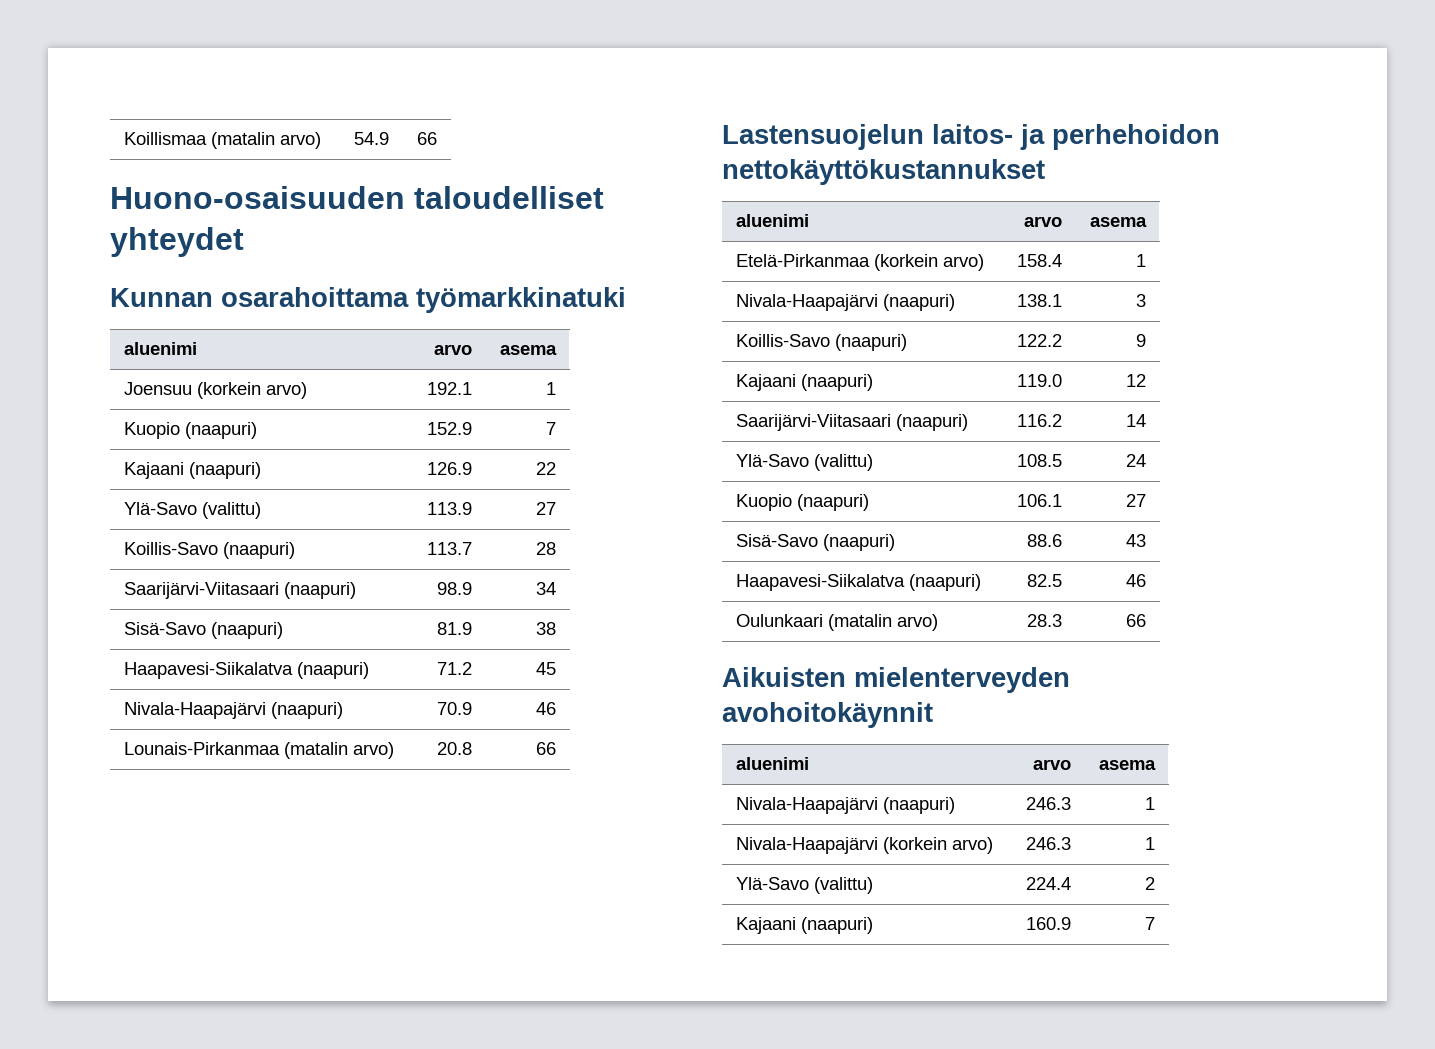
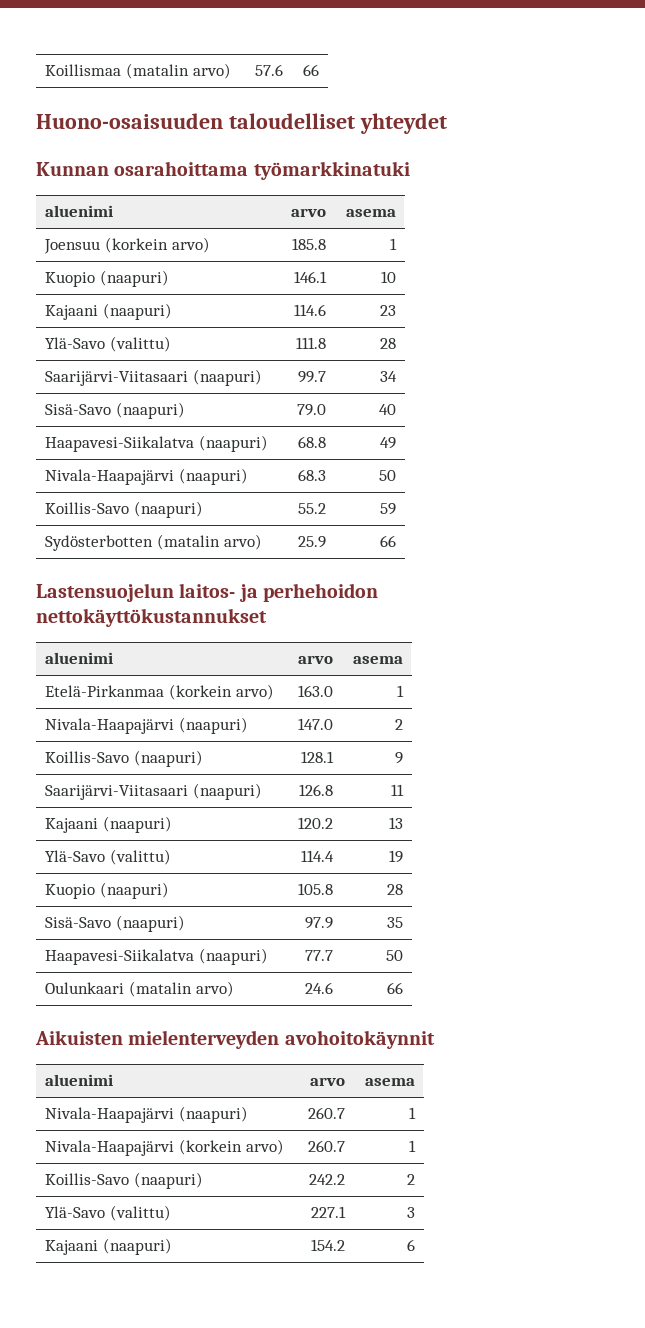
- Koillismaa (matalin arvo) | 54.9 | 66
+ Koillismaa (matalin arvo) | 57.6 | 66
- Joensuu (korkein arvo) | 192.1 | 1
+ Joensuu (korkein arvo) | 185.8 | 1
- Kuopio (naapuri) | 152.9 | 7
- Kajaani (naapuri) | 126.9 | 22
- Ylä-Savo (valittu) | 113.9 | 27
- Koillis-Savo (naapuri) | 113.7 | 28
+ Kuopio (naapuri) | 146.1 | 10
+ Kajaani (naapuri) | 114.6 | 23
+ Ylä-Savo (valittu) | 111.8 | 28
- Saarijärvi-Viitasaari (naapuri) | 98.9 | 34
+ Saarijärvi-Viitasaari (naapuri) | 99.7 | 34
- Sisä-Savo (naapuri) | 81.9 | 38
- Haapavesi-Siikalatva (naapuri) | 71.2 | 45
- Nivala-Haapajärvi (naapuri) | 70.9 | 46
- Lounais-Pirkanmaa (matalin arvo) | 20.8 | 66
+ Sisä-Savo (naapuri) | 79.0 | 40
+ Haapavesi-Siikalatva (naapuri) | 68.8 | 49
+ Nivala-Haapajärvi (naapuri) | 68.3 | 50
+ Koillis-Savo (naapuri) | 55.2 | 59
+ Sydösterbotten (matalin arvo) | 25.9 | 66
- Etelä-Pirkanmaa (korkein arvo) | 158.4 | 1
+ Etelä-Pirkanmaa (korkein arvo) | 163.0 | 1
- Nivala-Haapajärvi (naapuri) | 138.1 | 3
- Koillis-Savo (naapuri) | 122.2 | 9
+ Nivala-Haapajärvi (naapuri) | 147.0 | 2
+ Koillis-Savo (naapuri) | 128.1 | 9
- Kajaani (naapuri) | 119.0 | 12
- Saarijärvi-Viitasaari (naapuri) | 116.2 | 14
- Ylä-Savo (valittu) | 108.5 | 24
- Kuopio (naapuri) | 106.1 | 27
- Sisä-Savo (naapuri) | 88.6 | 43
- Haapavesi-Siikalatva (naapuri) | 82.5 | 46
+ Saarijärvi-Viitasaari (naapuri) | 126.8 | 11
+ Kajaani (naapuri) | 120.2 | 13
+ Ylä-Savo (valittu) | 114.4 | 19
+ Kuopio (naapuri) | 105.8 | 28
+ Sisä-Savo (naapuri) | 97.9 | 35
+ Haapavesi-Siikalatva (naapuri) | 77.7 | 50
- Oulunkaari (matalin arvo) | 28.3 | 66
+ Oulunkaari (matalin arvo) | 24.6 | 66
- Nivala-Haapajärvi (naapuri) | 246.3 | 1
+ Nivala-Haapajärvi (naapuri) | 260.7 | 1
- Nivala-Haapajärvi (korkein arvo) | 246.3 | 1
- Ylä-Savo (valittu) | 224.4 | 2
- Kajaani (naapuri) | 160.9 | 7
+ Nivala-Haapajärvi (korkein arvo) | 260.7 | 1
+ Koillis-Savo (naapuri) | 242.2 | 2
+ Ylä-Savo (valittu) | 227.1 | 3
+ Kajaani (naapuri) | 154.2 | 6

